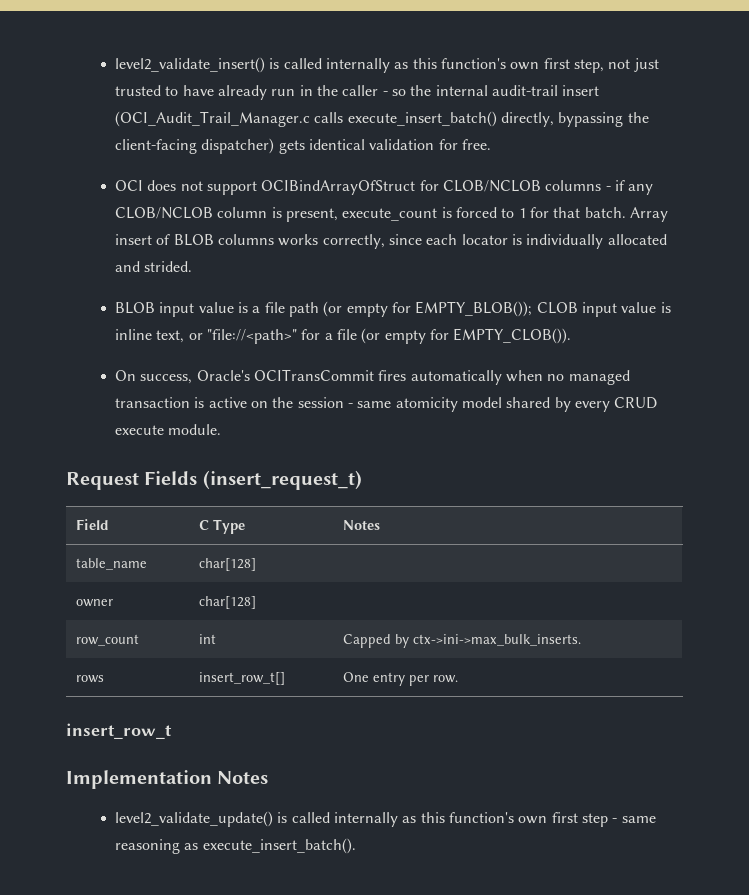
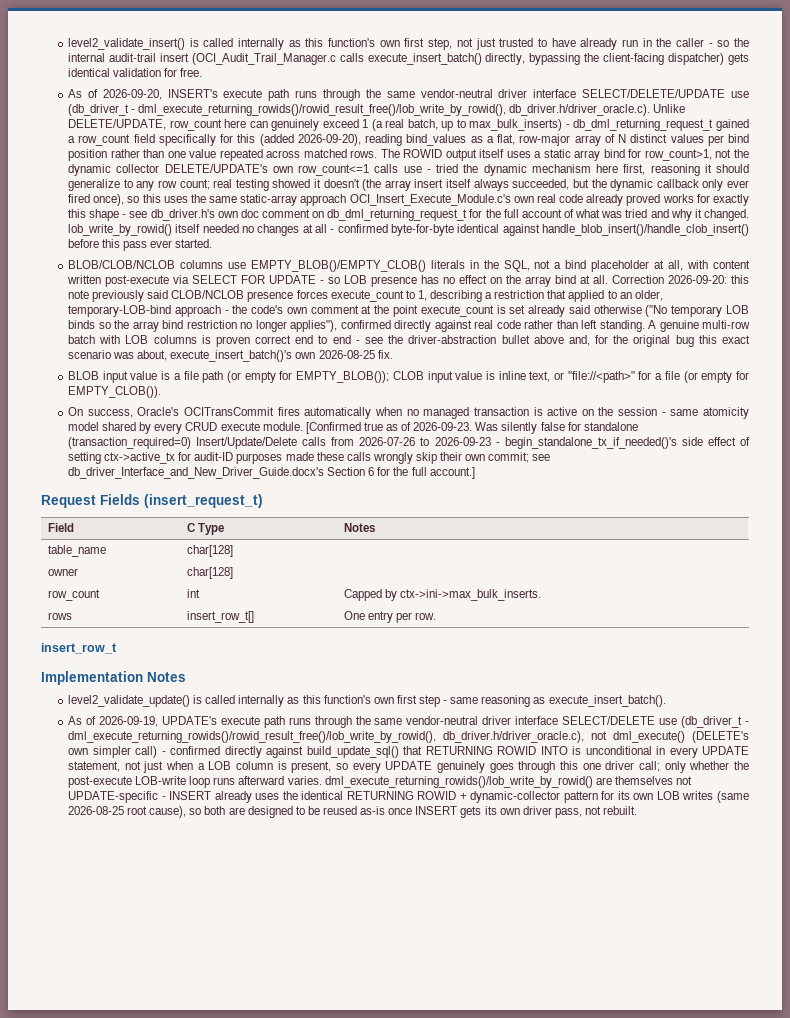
- OCI does not support OCIBindArrayOfStruct for CLOB/NCLOB columns - if any CLOB/NCLOB column is present, execute_count is forced to 1 for that batch. Array insert of BLOB columns works correctly, since each locator is individually allocated and strided.
+ As of 2026-09-20, INSERT's execute path runs through the same vendor-neutral driver interface SELECT/DELETE/UPDATE use (db_driver_t - dml_execute_returning_rowids()/rowid_result_free()/lob_write_by_rowid(), db_driver.h/driver_oracle.c). Unlike DELETE/UPDATE, row_count here can genuinely exceed 1 (a real batch, up to max_bulk_inserts) - db_dml_returning_request_t gained a row_count field specifically for this (added 2026-09-20), reading bind_values as a flat, row-major array of N distinct values per bind position rather than one value repeated across matched rows. The ROWID output itself uses a static array bind for row_count>1, not the dynamic collector DELETE/UPDATE's own row_count<=1 calls use - tried the dynamic mechanism here first, reasoning it should generalize to any row count; real testing showed it doesn't (the array insert itself always succeeded, but the dynamic callback only ever fired once), so this uses the same static-array approach OCI_Insert_Execute_Module.c's own real code already proved works for exactly this shape - see db_driver.h's own doc comment on db_dml_returning_request_t for the full account of what was tried and why it changed. lob_write_by_rowid() itself needed no changes at all - confirmed byte-for-byte identical against handle_blob_insert()/handle_clob_insert() before this pass ever started.
+ BLOB/CLOB/NCLOB columns use EMPTY_BLOB()/EMPTY_CLOB() literals in the SQL, not a bind placeholder at all, with content written post-execute via SELECT FOR UPDATE - so LOB presence has no effect on the array bind at all. Correction 2026-09-20: this note previously said CLOB/NCLOB presence forces execute_count to 1, describing a restriction that applied to an older, temporary-LOB-bind approach - the code's own comment at the point execute_count is set already said otherwise ("No temporary LOB binds so the array bind restriction no longer applies"), confirmed directly against real code rather than left standing. A genuine multi-row batch with LOB columns is proven correct end to end - see the driver-abstraction bullet above and, for the original bug this exact scenario was about, execute_insert_batch()'s own 2026-08-25 fix.
+ [Confirmed true as of 2026-09-23. Was silently false for standalone (transaction_required=0) Insert/Update/Delete calls from 2026-07-26 to 2026-09-23 - begin_standalone_tx_if_needed()'s side effect of setting ctx->active_tx for audit-ID purposes made these calls wrongly skip their own commit; see db_driver_Interface_and_New_Driver_Guide.docx's Section 6 for the full account.]
+ As of 2026-09-19, UPDATE's execute path runs through the same vendor-neutral driver interface SELECT/DELETE use (db_driver_t - dml_execute_returning_rowids()/rowid_result_free()/lob_write_by_rowid(), db_driver.h/driver_oracle.c), not dml_execute() (DELETE's own simpler call) - confirmed directly against build_update_sql() that RETURNING ROWID INTO is unconditional in every UPDATE statement, not just when a LOB column is present, so every UPDATE genuinely goes through this one driver call; only whether the post-execute LOB-write loop runs afterward varies. dml_execute_returning_rowids()/lob_write_by_rowid() are themselves not UPDATE-specific - INSERT already uses the identical RETURNING ROWID + dynamic-collector pattern for its own LOB writes (same 2026-08-25 root cause), so both are designed to be reused as-is once INSERT gets its own driver pass, not rebuilt.

